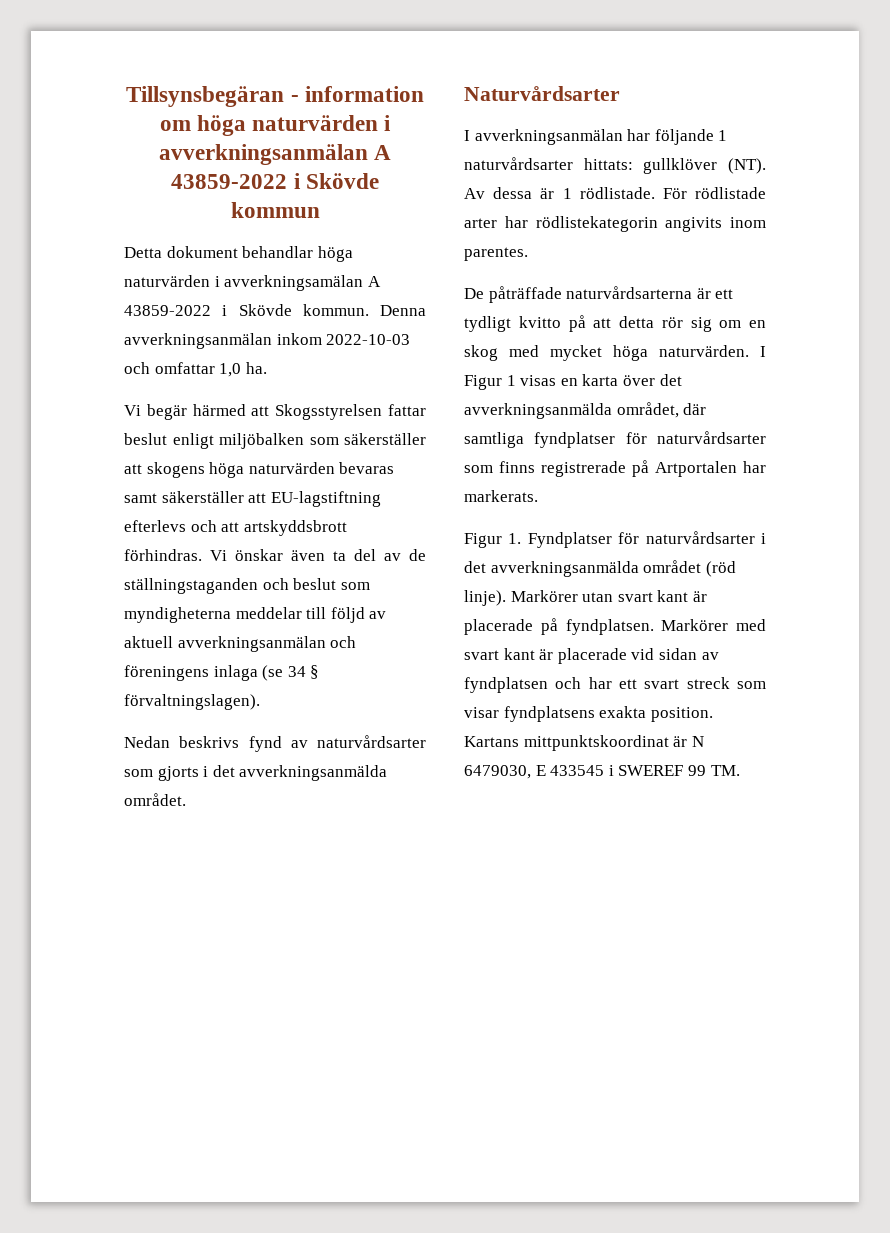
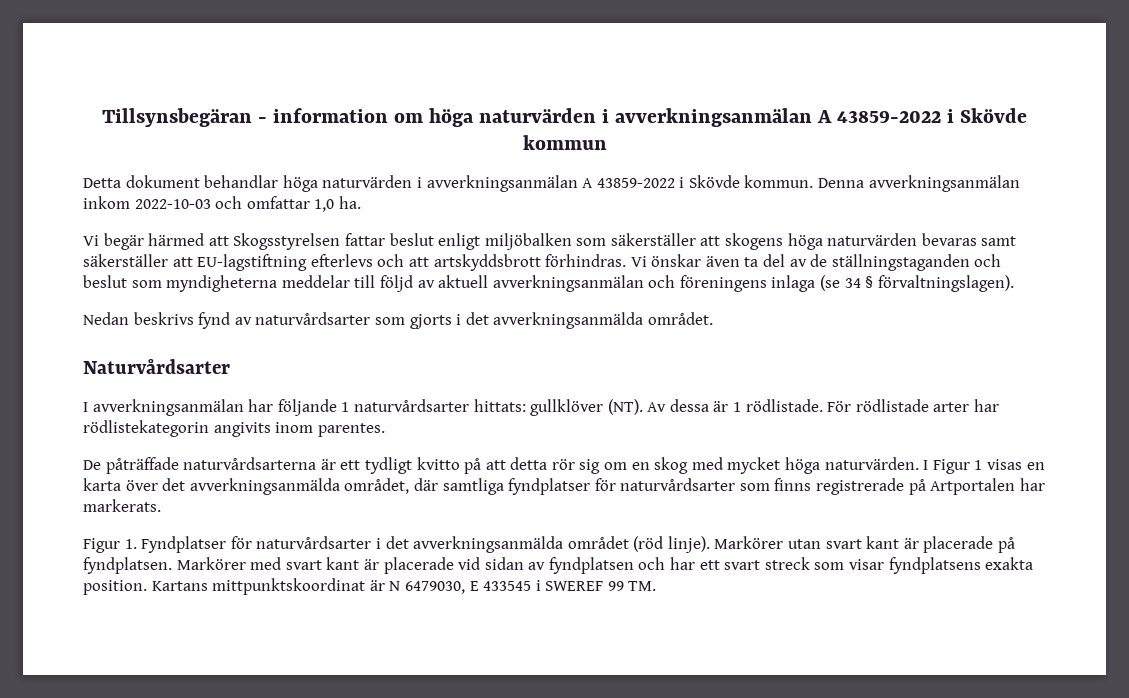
- Detta dokument behandlar höga naturvärden i avverkningsamälan A 43859-2022 i Skövde kommun.
+ Detta dokument behandlar höga naturvärden i avverkningsanmälan A 43859-2022 i Skövde kommun.

